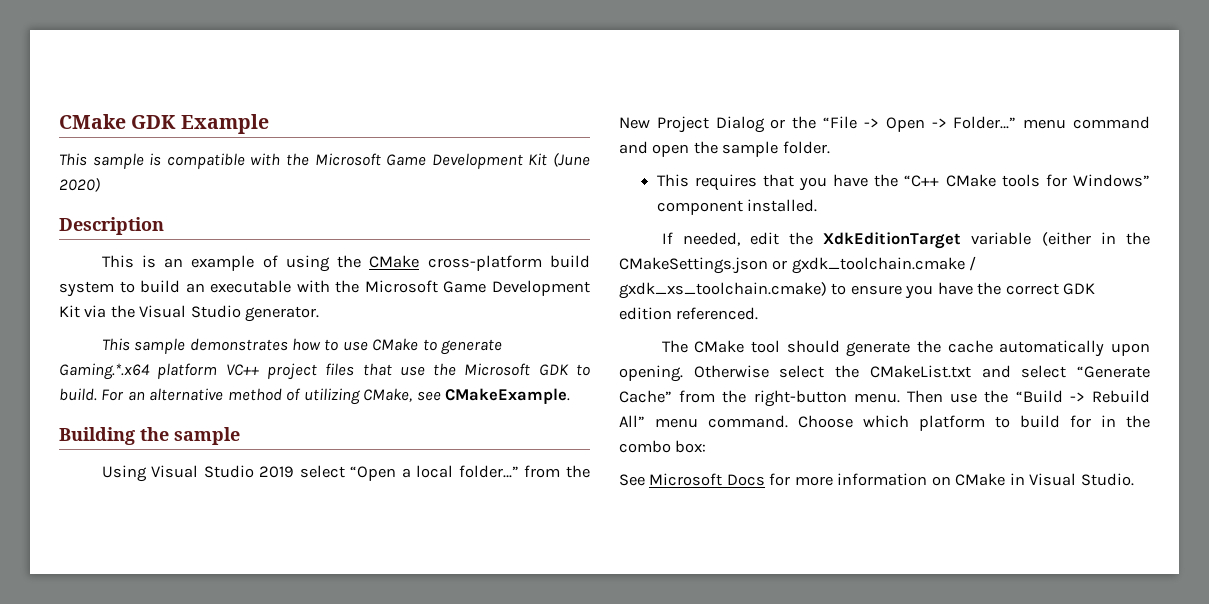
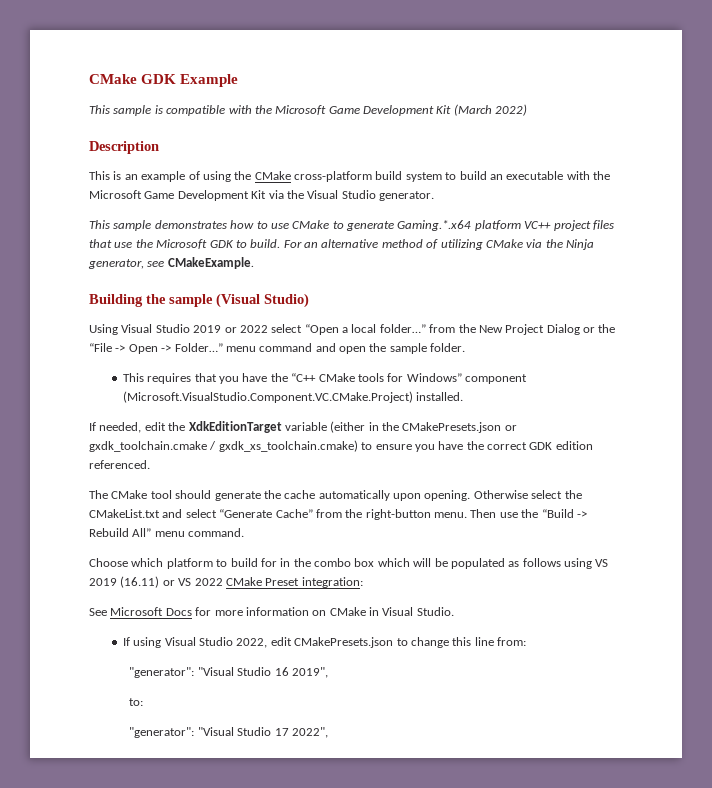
- This sample is compatible with the Microsoft Game Development Kit (June 2020)
+ This sample is compatible with the Microsoft Game Development Kit (March 2022)
- For an alternative method of utilizing CMake, see CMakeExample.
+ For an alternative method of utilizing CMake via the Ninja generator, see CMakeExample.
- Building the sample
+ Building the sample (Visual Studio)
- Using Visual Studio 2019 select “Open a local folder…” from the New Project Dialog or the “File -> Open -> Folder…” menu command and open the sample folder.
+ Using Visual Studio 2019 or 2022 select “Open a local folder…” from the New Project Dialog or the “File -> Open -> Folder…” menu command and open the sample folder.
- This requires that you have the “C++ CMake tools for Windows” component installed.
+ This requires that you have the “C++ CMake tools for Windows” component (Microsoft.VisualStudio.Component.VC.CMake.Project) installed.
- If needed, edit the XdkEditionTarget variable (either in the CMakeSettings.json or gxdk_toolchain.cmake / gxdk_xs_toolchain.cmake) to ensure you have the correct GDK edition referenced.
+ If needed, edit the XdkEditionTarget variable (either in the CMakePresets.json or gxdk_toolchain.cmake / gxdk_xs_toolchain.cmake) to ensure you have the correct GDK edition referenced.
- Then use the “Build -> Rebuild All” menu command. Choose which platform to build for in the combo box:
+ Then use the “Build -> Rebuild All” menu command.
+ Choose which platform to build for in the combo box which will be populated as follows using VS 2019 (16.11) or VS 2022 CMake Preset integration:
+ If using Visual Studio 2022, edit CMakePresets.json to change this line from:
+ "generator": "Visual Studio 16 2019",
+ to:
+ "generator": "Visual Studio 17 2022",

